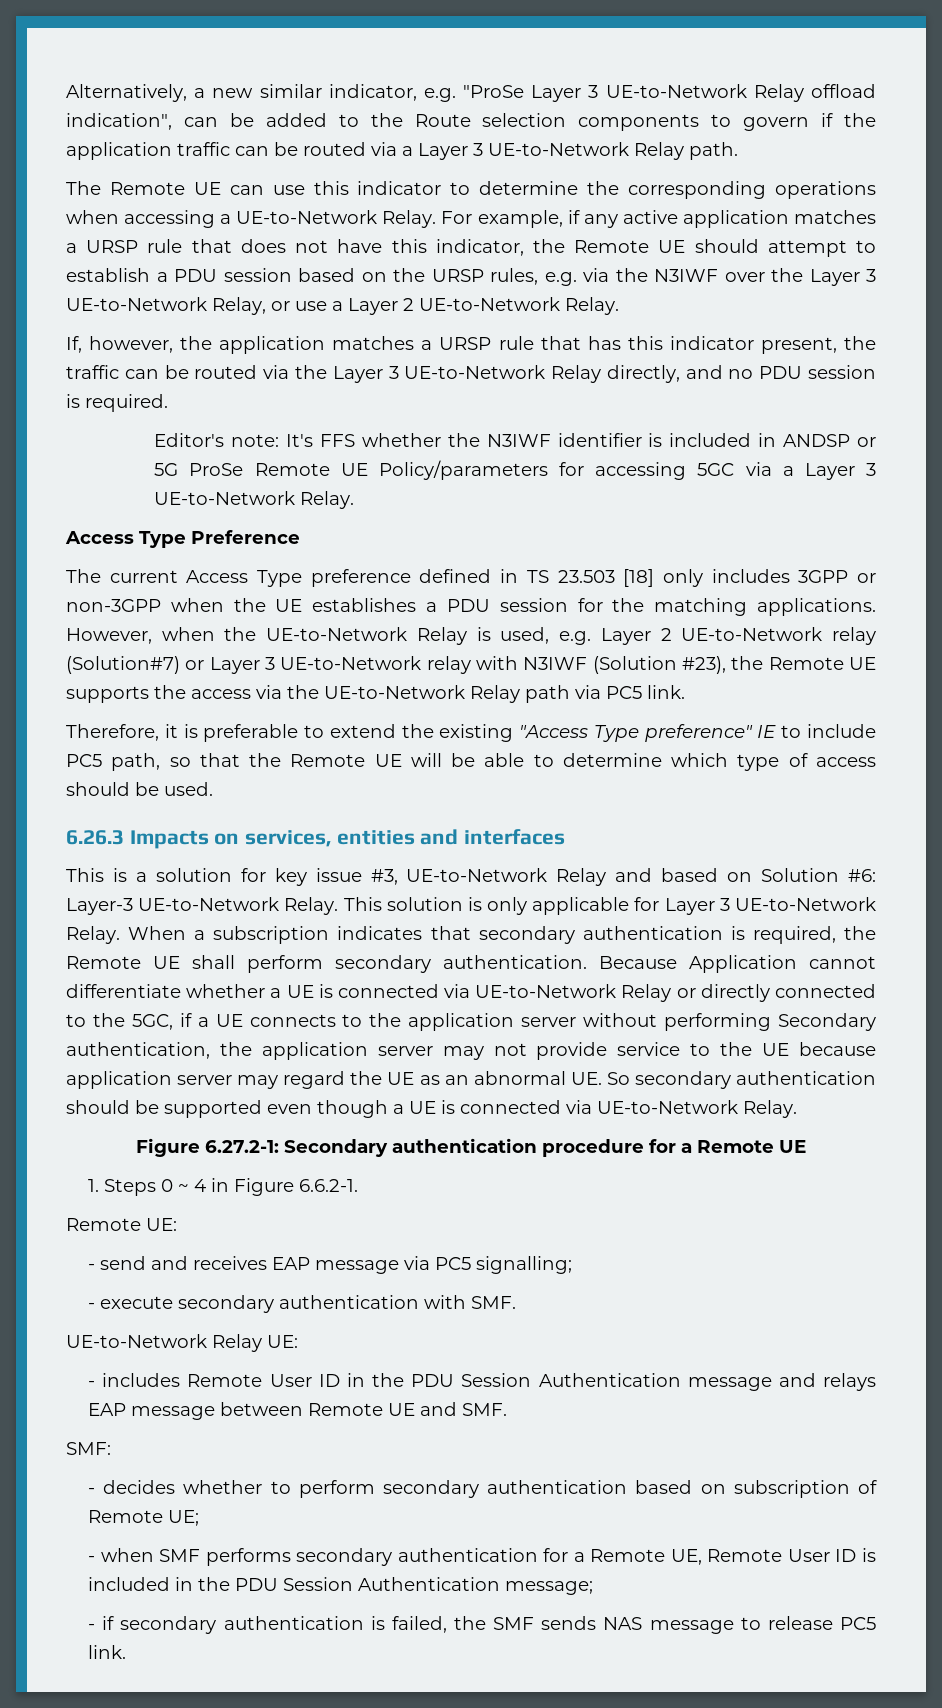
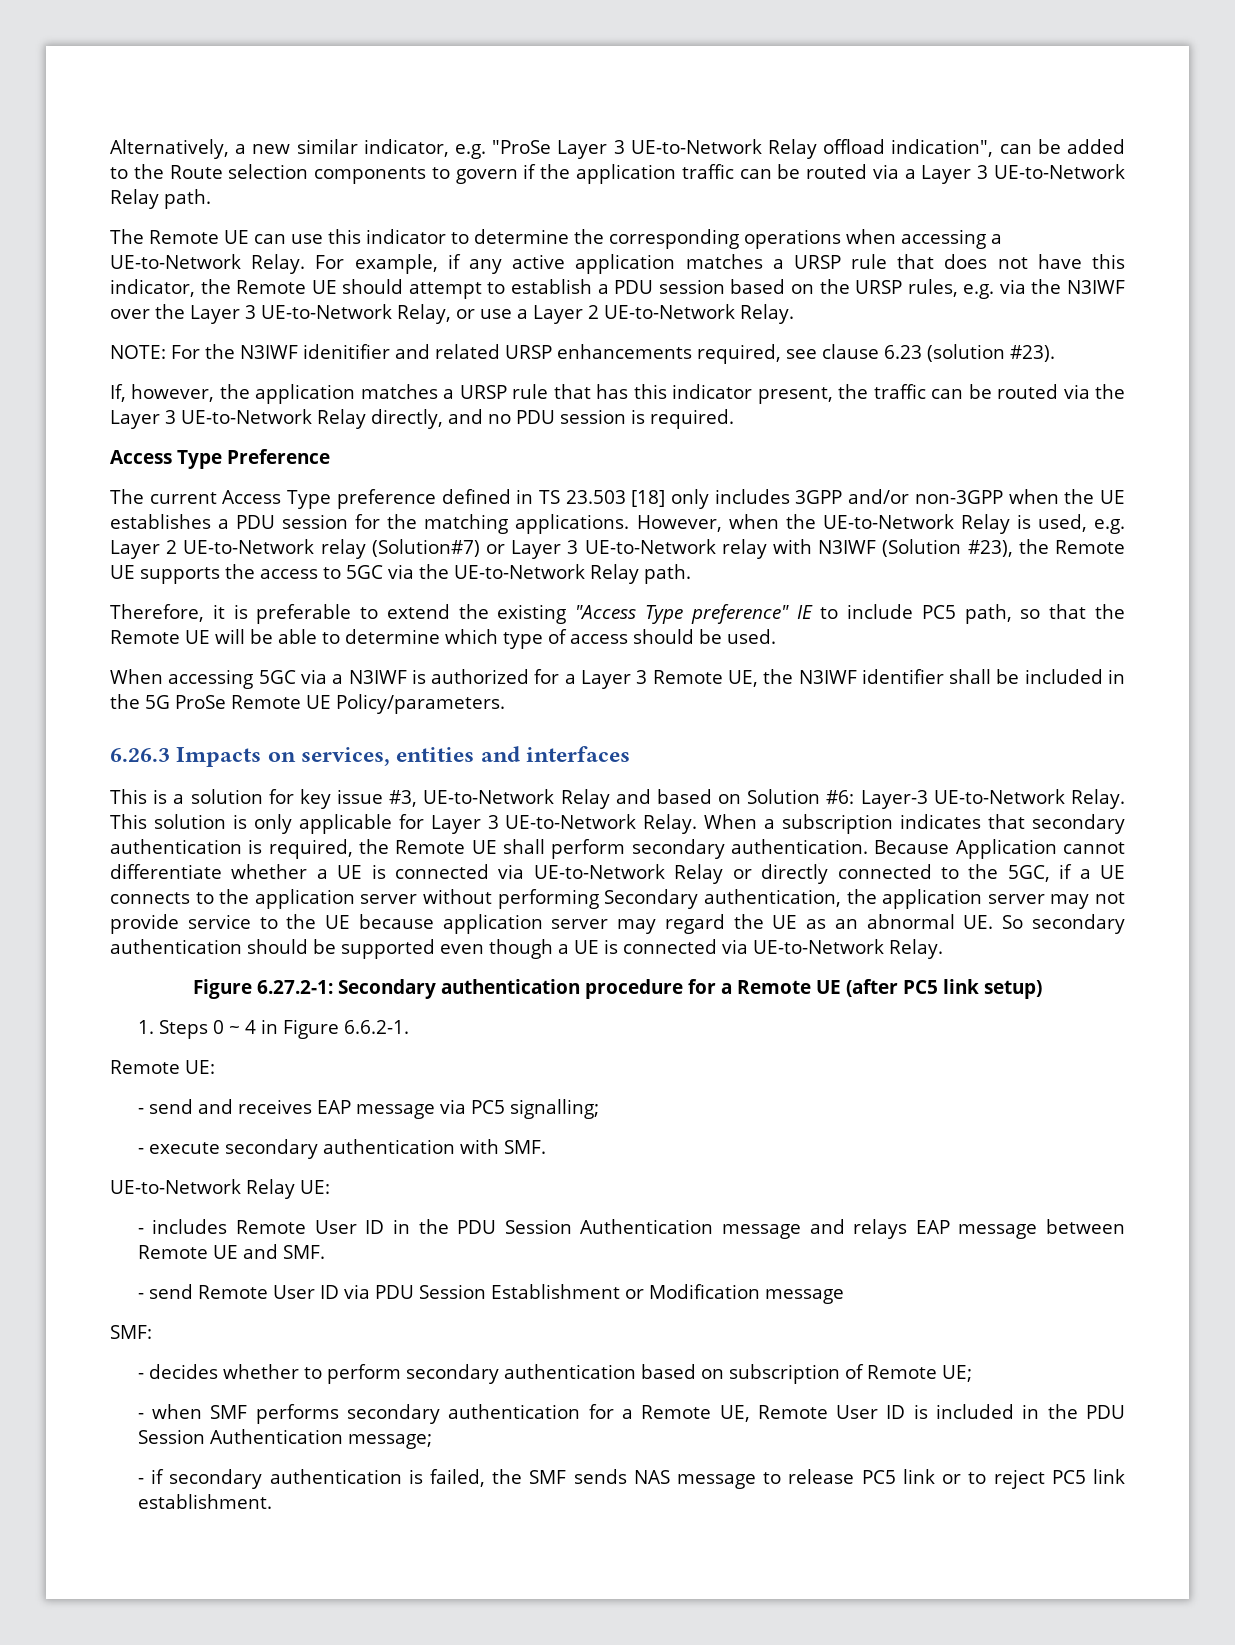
+ NOTE: For the N3IWF idenitifier and related URSP enhancements required, see clause 6.23 (solution #23).
- Editor's note: It's FFS whether the N3IWF identifier is included in ANDSP or 5G ProSe Remote UE Policy/parameters for accessing 5GC via a Layer 3 UE-to-Network Relay.
- The current Access Type preference defined in TS 23.503 [18] only includes 3GPP or non-3GPP when the UE establishes a PDU session for the matching applications.
+ The current Access Type preference defined in TS 23.503 [18] only includes 3GPP and/or non-3GPP when the UE establishes a PDU session for the matching applications.
- However, when the UE-to-Network Relay is used, e.g. Layer 2 UE-to-Network relay (Solution#7) or Layer 3 UE-to-Network relay with N3IWF (Solution #23), the Remote UE supports the access via the UE-to-Network Relay path via PC5 link.
+ However, when the UE-to-Network Relay is used, e.g. Layer 2 UE-to-Network relay (Solution#7) or Layer 3 UE-to-Network relay with N3IWF (Solution #23), the Remote UE supports the access to 5GC via the UE-to-Network Relay path.
+ When accessing 5GC via a N3IWF is authorized for a Layer 3 Remote UE, the N3IWF identifier shall be included in the 5G ProSe Remote UE Policy/parameters.
- Figure 6.27.2-1: Secondary authentication procedure for a Remote UE
+ Figure 6.27.2-1: Secondary authentication procedure for a Remote UE (after PC5 link setup)
+ - send Remote User ID via PDU Session Establishment or Modification message
- - if secondary authentication is failed, the SMF sends NAS message to release PC5 link.
+ - if secondary authentication is failed, the SMF sends NAS message to release PC5 link or to reject PC5 link establishment.

